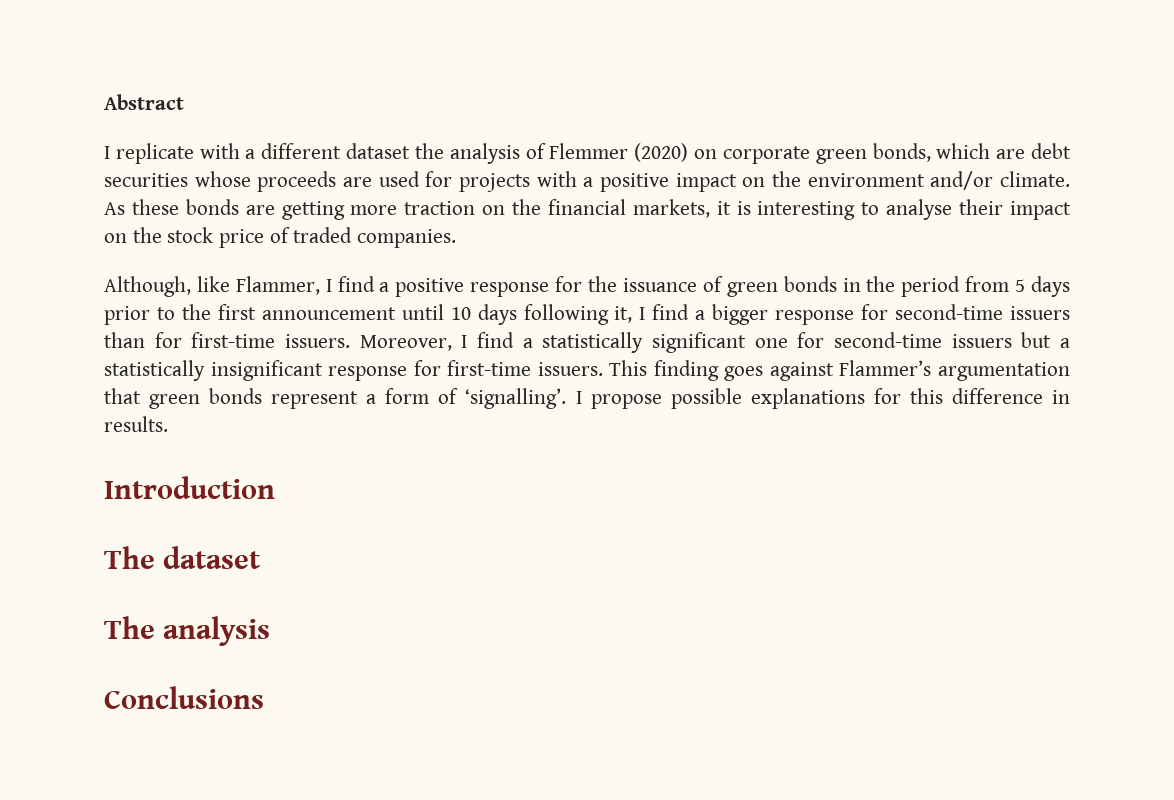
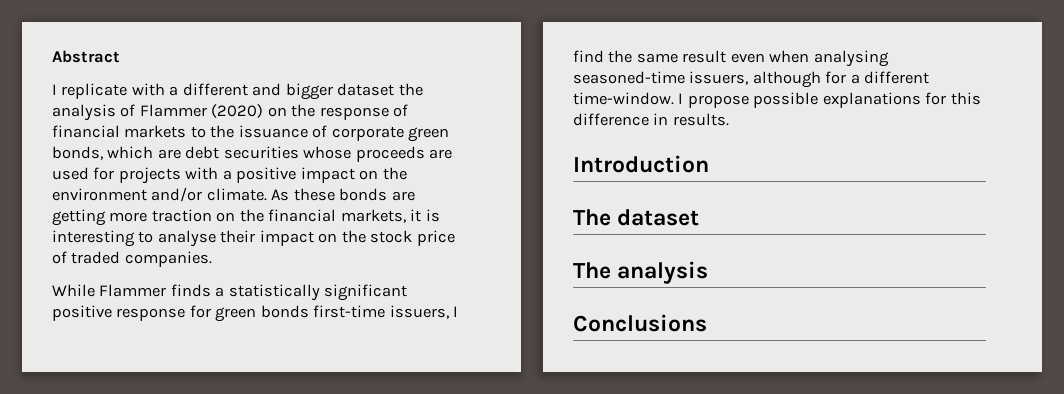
- I replicate with a different dataset the analysis of Flemmer (2020) on corporate green bonds, which are debt securities whose proceeds are used for projects with a positive impact on the environment and/or climate.
+ I replicate with a different and bigger dataset the analysis of Flammer (2020) on the response of financial markets to the issuance of corporate green bonds, which are debt securities whose proceeds are used for projects with a positive impact on the environment and/or climate.
- Although, like Flammer, I find a positive response for the issuance of green bonds in the period from 5 days prior to the first announcement until 10 days following it, I find a bigger response for second-time issuers than for first-time issuers. Moreover, I find a statistically significant one for second-time issuers but a statistically insignificant response for first-time issuers. This finding goes against Flammer’s argumentation that green bonds represent a form of ‘signalling’.
+ While Flammer finds a statistically significant positive response for green bonds first-time issuers, I find the same result even when analysing seasoned-time issuers, although for a different time-window.

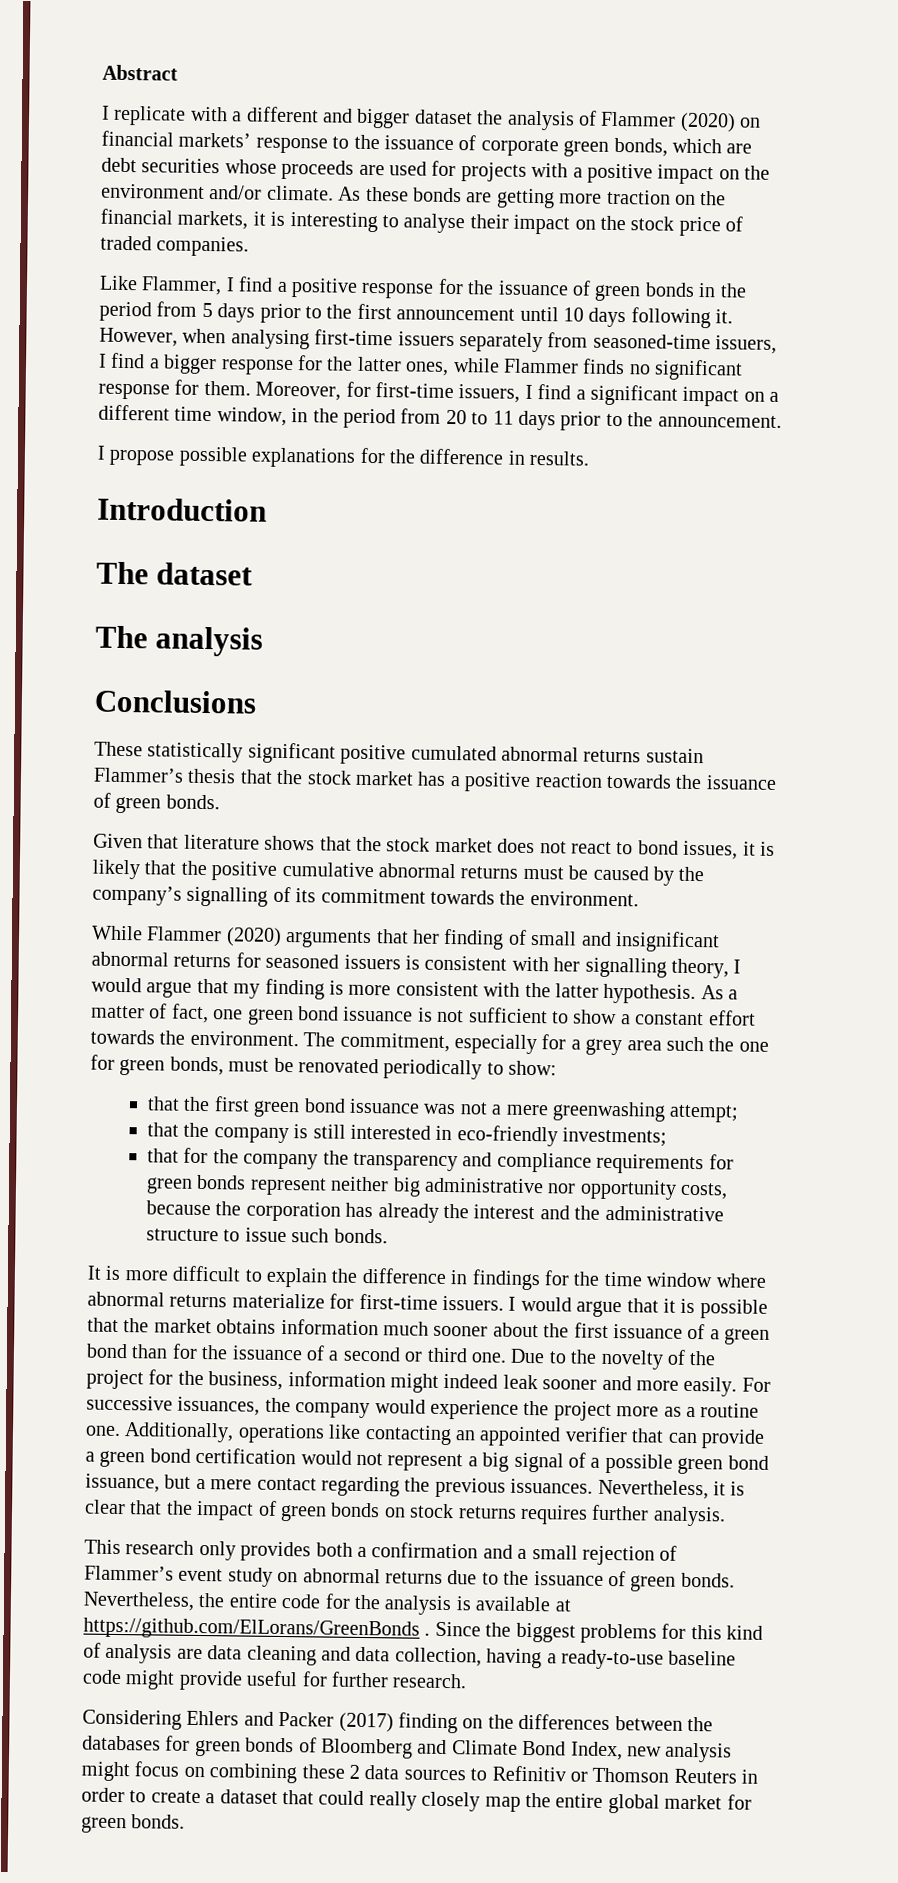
- I replicate with a different and bigger dataset the analysis of Flammer (2020) on the response of financial markets to the issuance of corporate green bonds, which are debt securities whose proceeds are used for projects with a positive impact on the environment and/or climate.
+ I replicate with a different and bigger dataset the analysis of Flammer (2020) on financial markets’ response to the issuance of corporate green bonds, which are debt securities whose proceeds are used for projects with a positive impact on the environment and/or climate.
- While Flammer finds a statistically significant positive response for green bonds first-time issuers, I find the same result even when analysing seasoned-time issuers, although for a different time-window. I propose possible explanations for this difference in results.
+ Like Flammer, I find a positive response for the issuance of green bonds in the period from 5 days prior to the first announcement until 10 days following it. However, when analysing first-time issuers separately from seasoned-time issuers, I find a bigger response for the latter ones, while Flammer finds no significant response for them. Moreover, for first-time issuers, I find a significant impact on a different time window, in the period from 20 to 11 days prior to the announcement.
+ I propose possible explanations for the difference in results.
+ These statistically significant positive cumulated abnormal returns sustain Flammer’s thesis that the stock market has a positive reaction towards the issuance of green bonds.
+ Given that literature shows that the stock market does not react to bond issues, it is likely that the positive cumulative abnormal returns must be caused by the company’s signalling of its commitment towards the environment.
+ While Flammer (2020) arguments that her finding of small and insignificant abnormal returns for seasoned issuers is consistent with her signalling theory, I would argue that my finding is more consistent with the latter hypothesis. As a matter of fact, one green bond issuance is not sufficient to show a constant effort towards the environment. The commitment, especially for a grey area such the one for green bonds, must be renovated periodically to show:
+ that the first green bond issuance was not a mere greenwashing attempt;
+ that the company is still interested in eco-friendly investments;
+ that for the company the transparency and compliance requirements for green bonds represent neither big administrative nor opportunity costs, because the corporation has already the interest and the administrative structure to issue such bonds.
+ It is more difficult to explain the difference in findings for the time window where abnormal returns materialize for first-time issuers. I would argue that it is possible that the market obtains information much sooner about the first issuance of a green bond than for the issuance of a second or third one. Due to the novelty of the project for the business, information might indeed leak sooner and more easily. For successive issuances, the company would experience the project more as a routine one. Additionally, operations like contacting an appointed verifier that can provide a green bond certification would not represent a big signal of a possible green bond issuance, but a mere contact regarding the previous issuances. Nevertheless, it is clear that the impact of green bonds on stock returns requires further analysis.
+ This research only provides both a confirmation and a small rejection of Flammer’s event study on abnormal returns due to the issuance of green bonds. Nevertheless, the entire code for the analysis is available at https://github.com/ElLorans/GreenBonds . Since the biggest problems for this kind of analysis are data cleaning and data collection, having a ready-to-use baseline code might provide useful for further research.
+ Considering Ehlers and Packer (2017) finding on the differences between the databases for green bonds of Bloomberg and Climate Bond Index, new analysis might focus on combining these 2 data sources to Refinitiv or Thomson Reuters in order to create a dataset that could really closely map the entire global market for green bonds.

